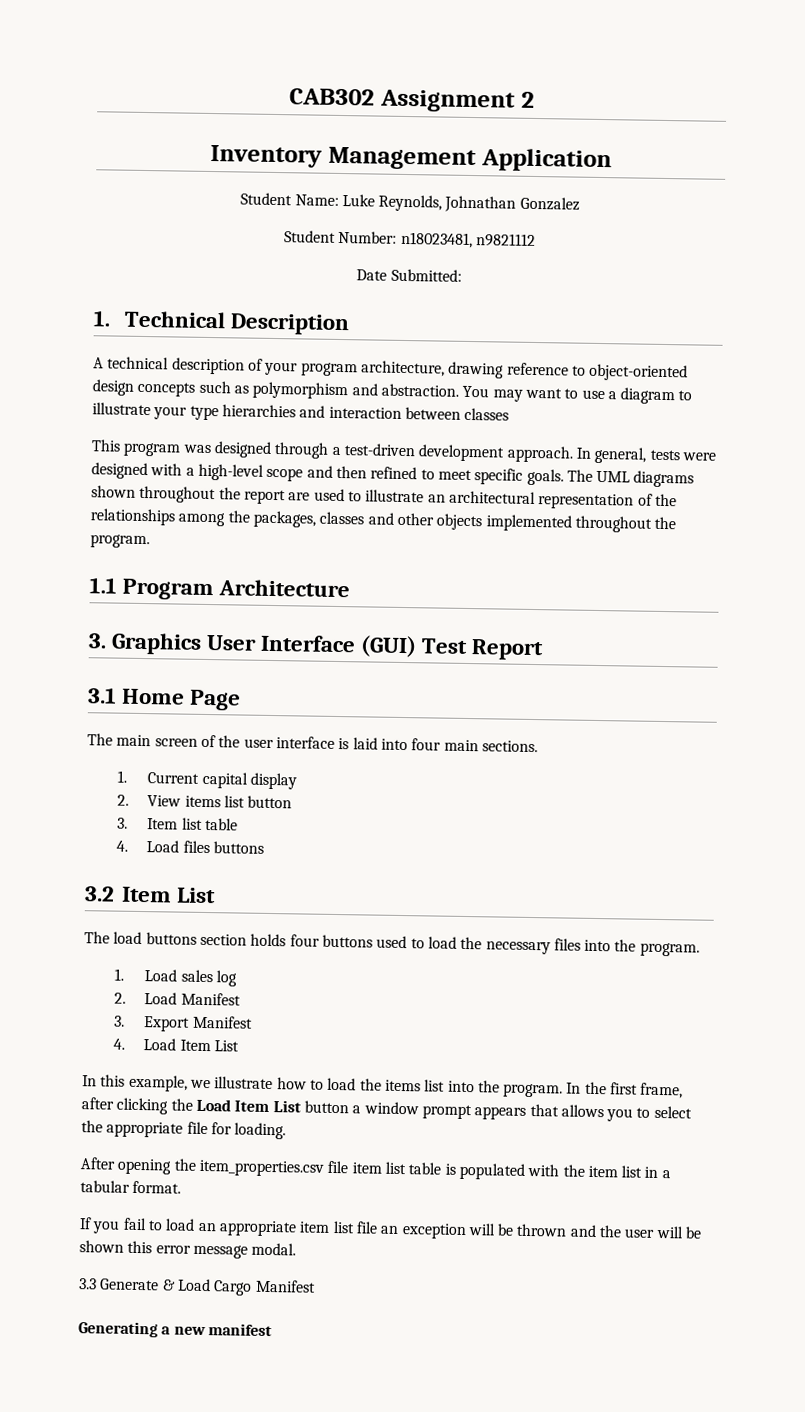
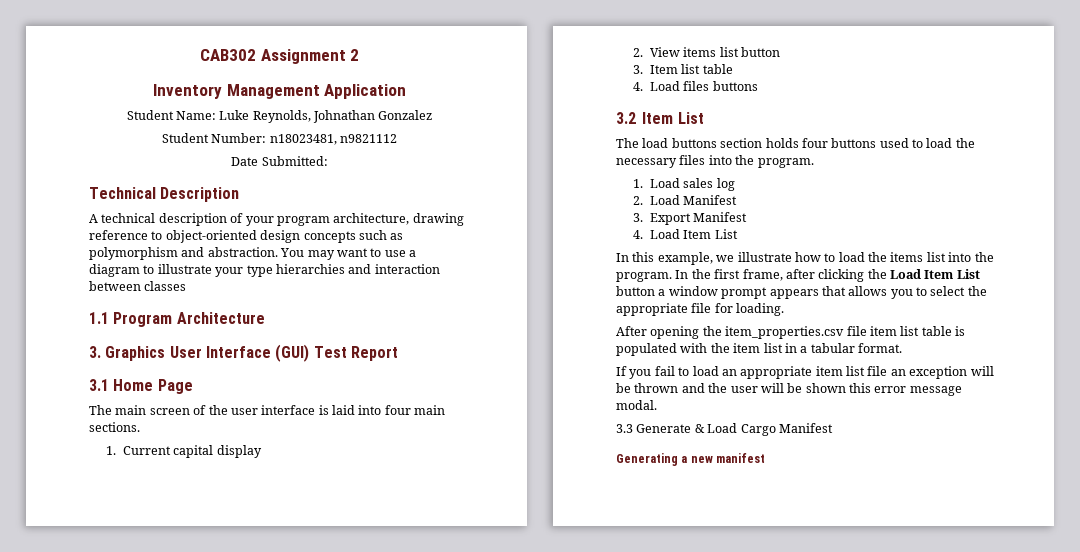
- 1. Technical Description
+ Technical Description
- This program was designed through a test-driven development approach. In general, tests were designed with a high-level scope and then refined to meet specific goals. The UML diagrams shown throughout the report are used to illustrate an architectural representation of the relationships among the packages, classes and other objects implemented throughout the program.

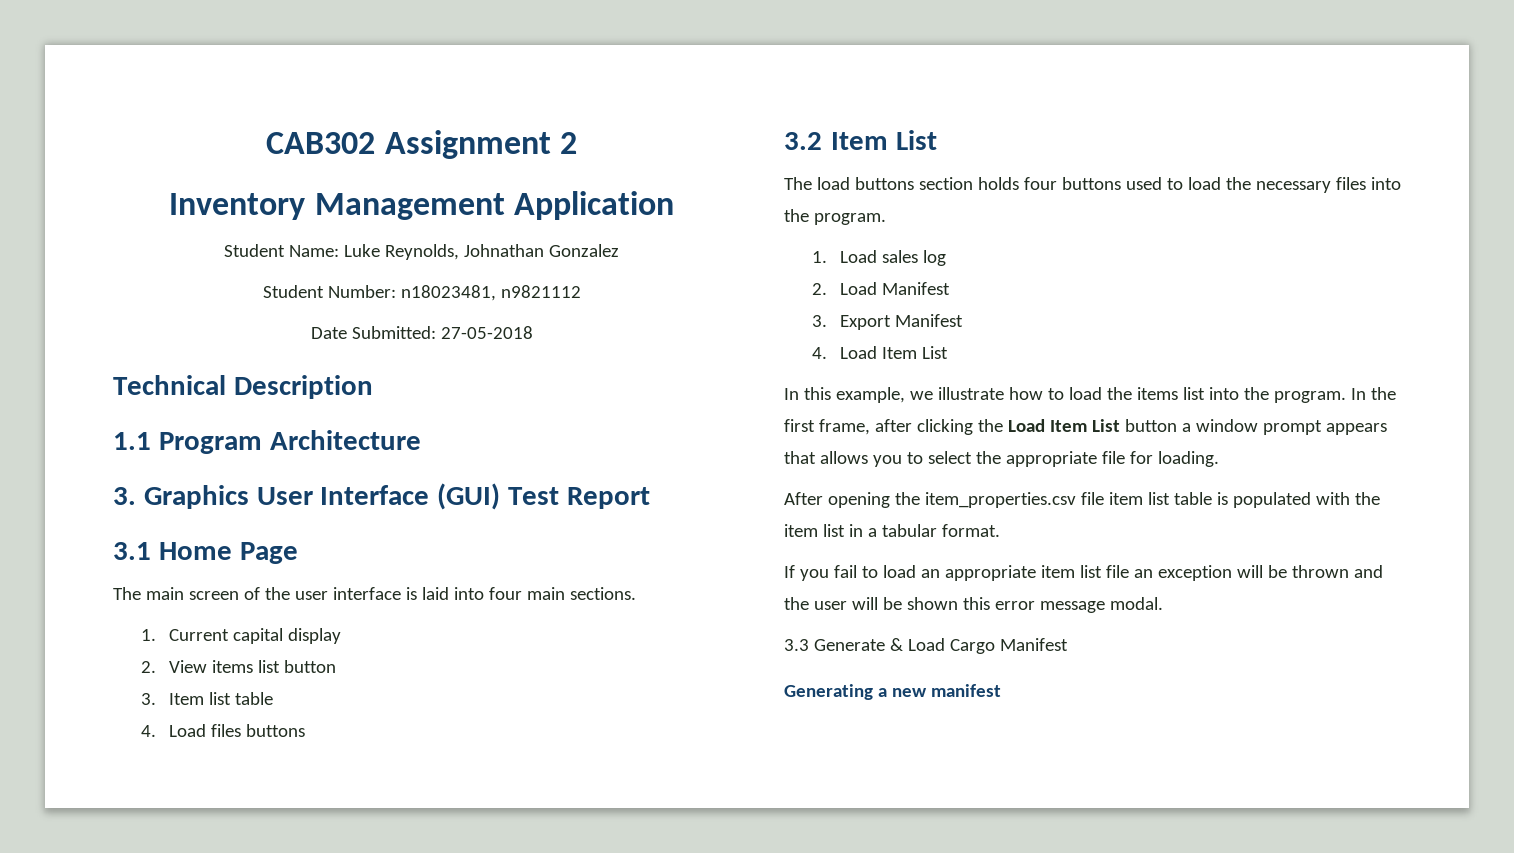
- Date Submitted:
+ Date Submitted: 27-05-2018
- A technical description of your program architecture, drawing reference to object-oriented design concepts such as polymorphism and abstraction. You may want to use a diagram to illustrate your type hierarchies and interaction between classes

